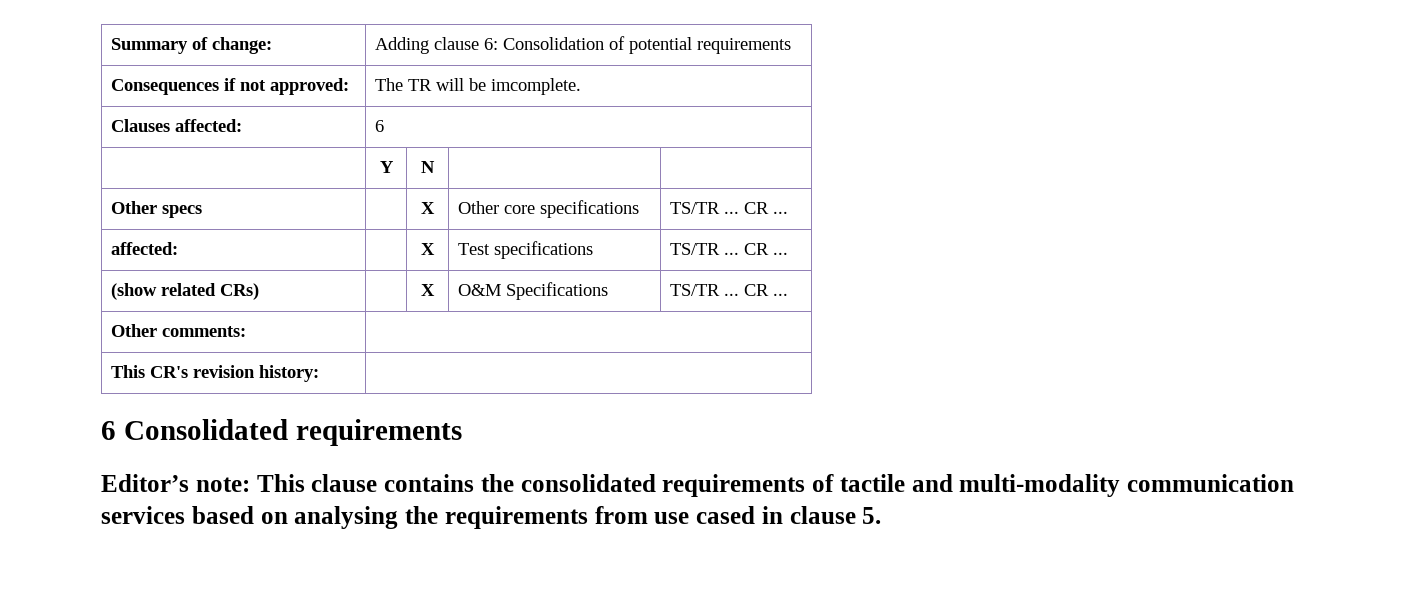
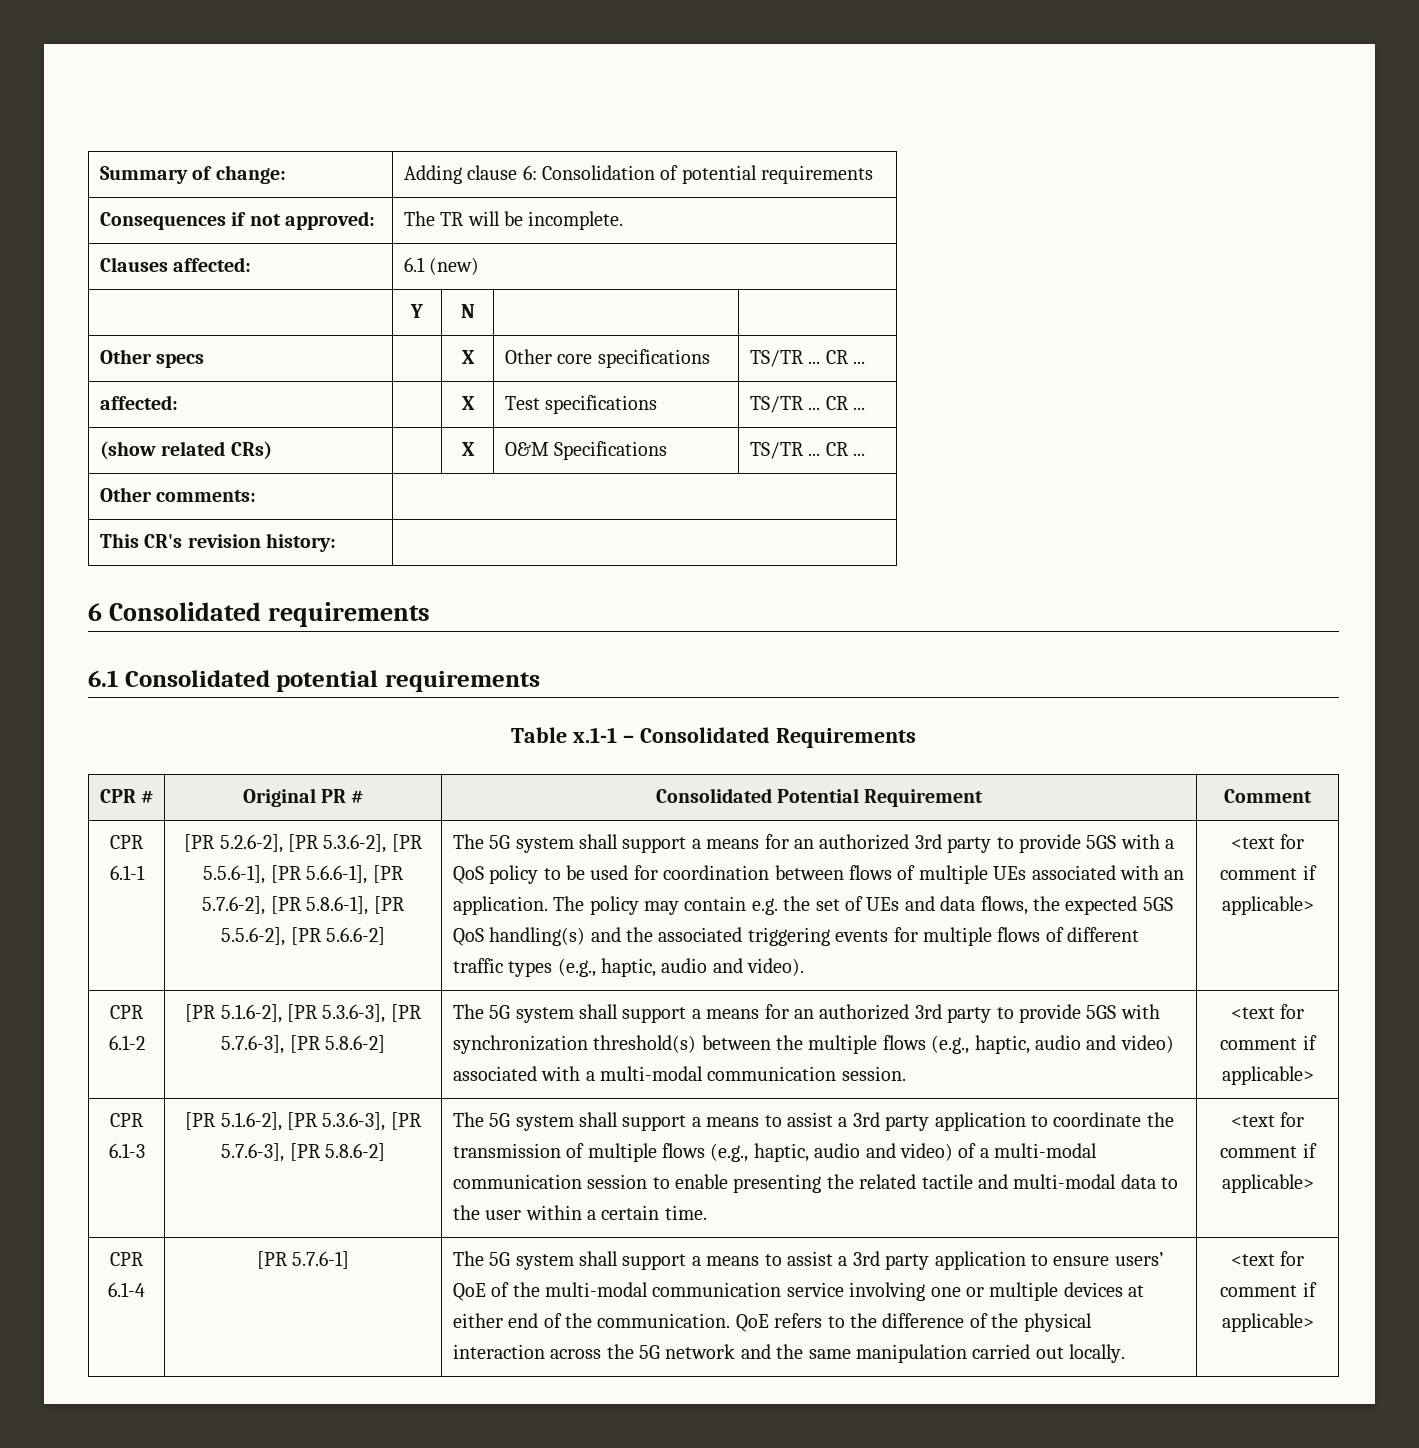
- Consequences if not approved: | The TR will be imcomplete.
+ Consequences if not approved: | The TR will be incomplete.
- Clauses affected: | 6
+ Clauses affected: | 6.1 (new)
- Editor’s note: This clause contains the consolidated requirements of tactile and multi-modality communication services based on analysing the requirements from use cased in clause 5.
+ 6.1 Consolidated potential requirements
+ Table x.1-1 – Consolidated Requirements
+ CPR # | Original PR # | Consolidated Potential Requirement | Comment
+ CPR 6.1-1 | [PR 5.2.6-2], [PR 5.3.6-2], [PR 5.5.6-1], [PR 5.6.6-1], [PR 5.7.6-2], [PR 5.8.6-1], [PR 5.5.6-2], [PR 5.6.6-2] | The 5G system shall support a means for an authorized 3rd party to provide 5GS with a QoS policy to be used for coordination between flows of multiple UEs associated with an application. The policy may contain e.g. the set of UEs and data flows, the expected 5GS QoS handling(s) and the associated triggering events for multiple flows of different traffic types (e.g., haptic, audio and video). | <text for comment if applicable>
+ CPR 6.1-2 | [PR 5.1.6-2], [PR 5.3.6-3], [PR 5.7.6-3], [PR 5.8.6-2] | The 5G system shall support a means for an authorized 3rd party to provide 5GS with synchronization threshold(s) between the multiple flows (e.g., haptic, audio and video) associated with a multi-modal communication session. | <text for comment if applicable>
+ CPR 6.1-3 | [PR 5.1.6-2], [PR 5.3.6-3], [PR 5.7.6-3], [PR 5.8.6-2] | The 5G system shall support a means to assist a 3rd party application to coordinate the transmission of multiple flows (e.g., haptic, audio and video) of a multi-modal communication session to enable presenting the related tactile and multi-modal data to the user within a certain time. | <text for comment if applicable>
+ CPR 6.1-4 | [PR 5.7.6-1] | The 5G system shall support a means to assist a 3rd party application to ensure users’ QoE of the multi-modal communication service involving one or multiple devices at either end of the communication. QoE refers to the difference of the physical interaction across the 5G network and the same manipulation carried out locally. | <text for comment if applicable>

